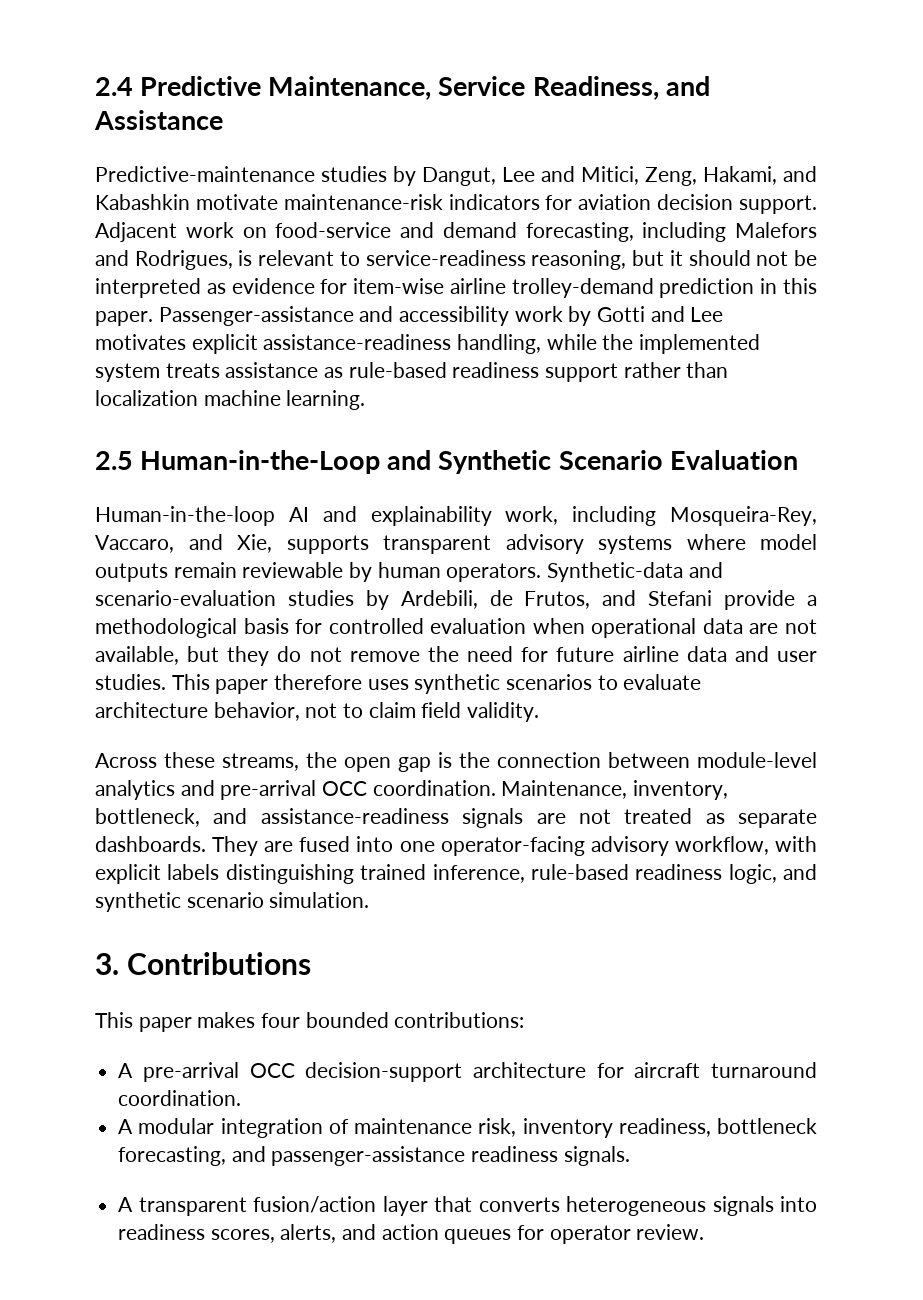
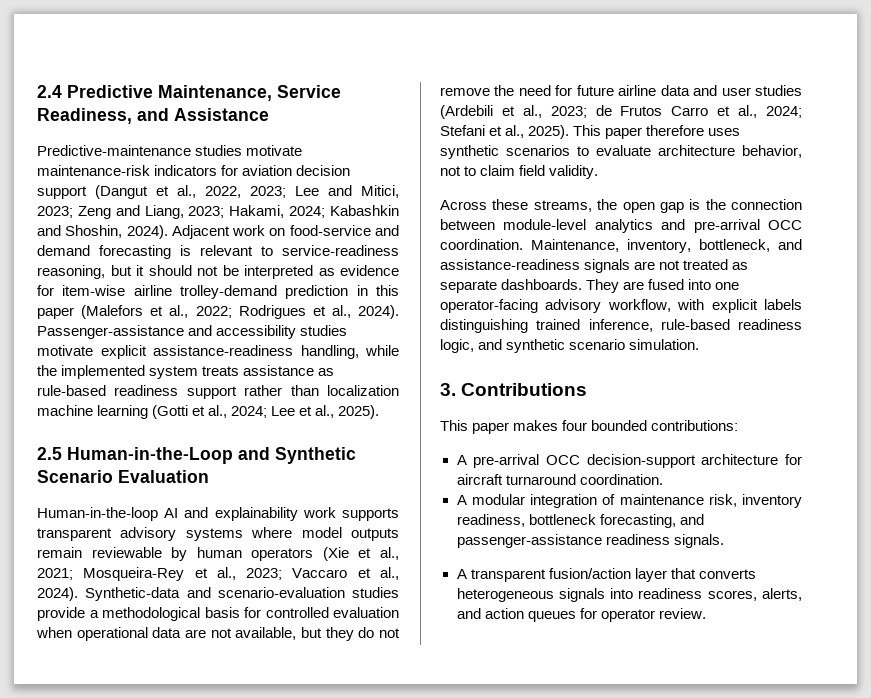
- Predictive-maintenance studies by Dangut, Lee and Mitici, Zeng, Hakami, and Kabashkin motivate maintenance-risk indicators for aviation decision support.
+ Predictive-maintenance studies motivate maintenance-risk indicators for aviation decision support (Dangut et al., 2022, 2023; Lee and Mitici, 2023; Zeng and Liang, 2023; Hakami, 2024; Kabashkin and Shoshin, 2024).
- Adjacent work on food-service and demand forecasting, including Malefors and Rodrigues, is relevant to service-readiness reasoning, but it should not be interpreted as evidence for item-wise airline trolley-demand prediction in this paper. Passenger-assistance and accessibility work by Gotti and Lee motivates explicit assistance-readiness handling, while the implemented system treats assistance as rule-based readiness support rather than localization machine learning.
+ Adjacent work on food-service and demand forecasting is relevant to service-readiness reasoning, but it should not be interpreted as evidence for item-wise airline trolley-demand prediction in this paper (Malefors et al., 2022; Rodrigues et al., 2024). Passenger-assistance and accessibility studies motivate explicit assistance-readiness handling, while the implemented system treats assistance as rule-based readiness support rather than localization machine learning (Gotti et al., 2024; Lee et al., 2025).
- Human-in-the-loop AI and explainability work, including Mosqueira-Rey, Vaccaro, and Xie, supports transparent advisory systems where model outputs remain reviewable by human operators. Synthetic-data and scenario-evaluation studies by Ardebili, de Frutos, and Stefani provide a methodological basis for controlled evaluation when operational data are not available, but they do not remove the need for future airline data and user studies.
+ Human-in-the-loop AI and explainability work supports transparent advisory systems where model outputs remain reviewable by human operators (Xie et al., 2021; Mosqueira-Rey et al., 2023; Vaccaro et al., 2024). Synthetic-data and scenario-evaluation studies provide a methodological basis for controlled evaluation when operational data are not available, but they do not remove the need for future airline data and user studies (Ardebili et al., 2023; de Frutos Carro et al., 2024; Stefani et al., 2025).

